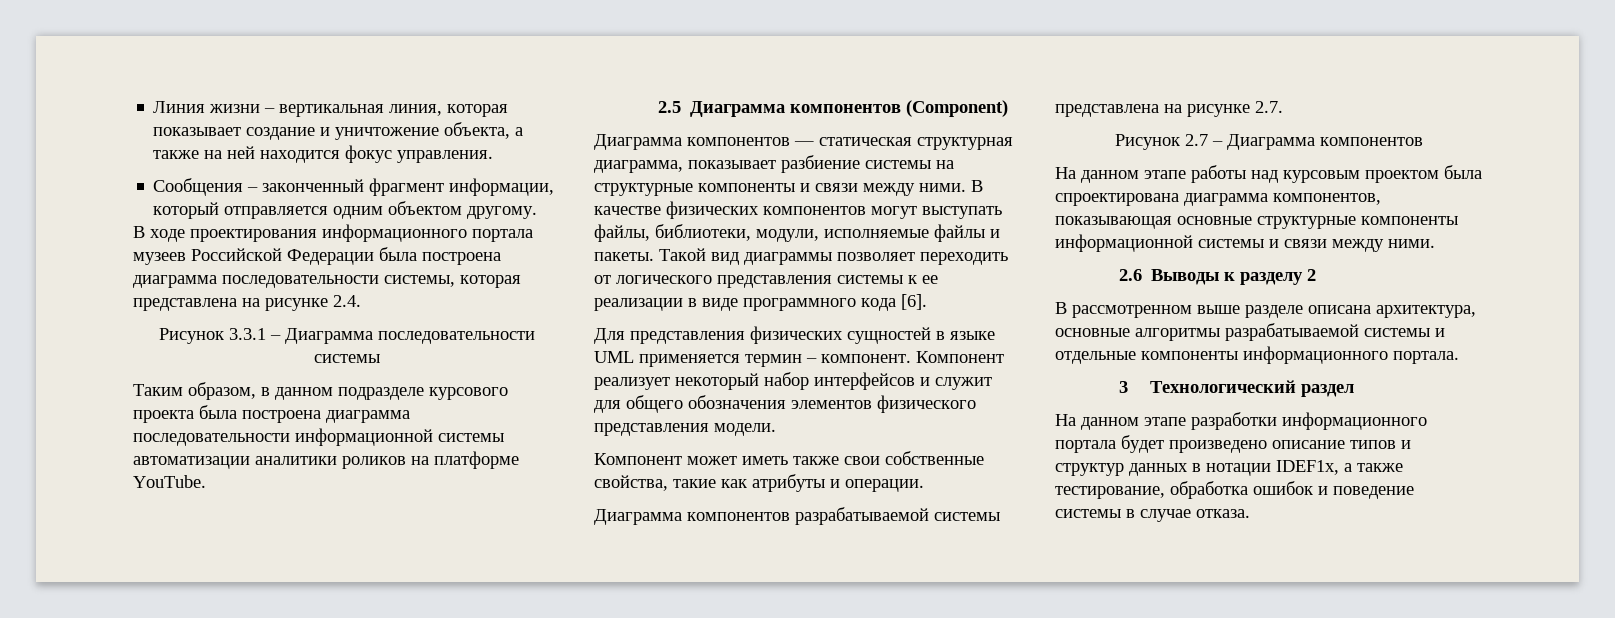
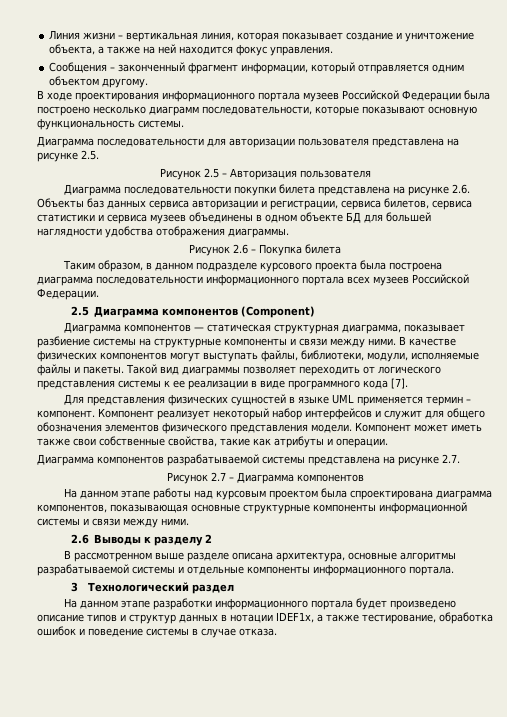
- В ходе проектирования информационного портала музеев Российской Федерации была построена диаграмма последовательности системы, которая представлена на рисунке 2.4.
- Рисунок 3.3.1 – Диаграмма последовательности системы
+ В ходе проектирования информационного портала музеев Российской Федерации была построено несколько диаграмм последовательности, которые показывают основную функциональность системы.
+ Диаграмма последовательности для авторизации пользователя представлена на рисунке 2.5.
+ Рисунок 2.5 – Авторизация пользователя
+ Диаграмма последовательности покупки билета представлена на рисунке 2.6. Объекты баз данных сервиса авторизации и регистрации, сервиса билетов, сервиса статистики и сервиса музеев объединены в одном объекте БД для большей наглядности удобства отображения диаграммы.
+ Рисунок 2.6 – Покупка билета
- Таким образом, в данном подразделе курсового проекта была построена диаграмма последовательности информационной системы автоматизации аналитики роликов на платформе YouTube.
+ Таким образом, в данном подразделе курсового проекта была построена диаграмма последовательности информационного портала всех музеев Российской Федерации.
- Такой вид диаграммы позволяет переходить от логического представления системы к ее реализации в виде программного кода [6].
+ Такой вид диаграммы позволяет переходить от логического представления системы к ее реализации в виде программного кода [7].
- Компонент реализует некоторый набор интерфейсов и служит для общего обозначения элементов физического представления модели.
- Компонент может иметь также свои собственные свойства, такие как атрибуты и операции.
+ Компонент реализует некоторый набор интерфейсов и служит для общего обозначения элементов физического представления модели. Компонент может иметь также свои собственные свойства, такие как атрибуты и операции.

